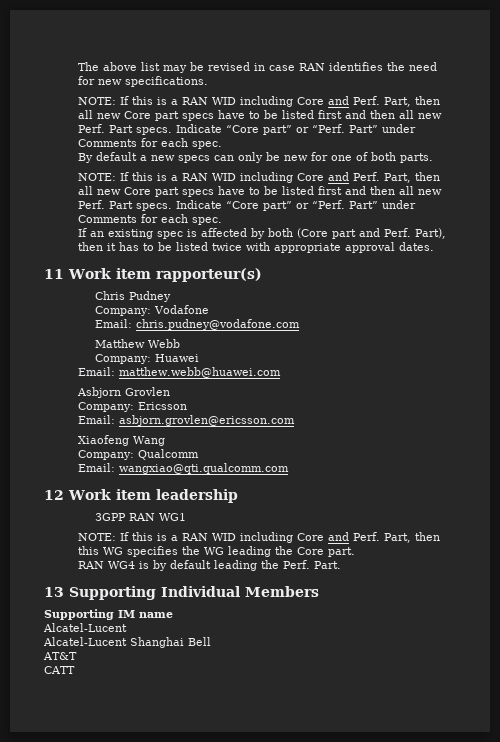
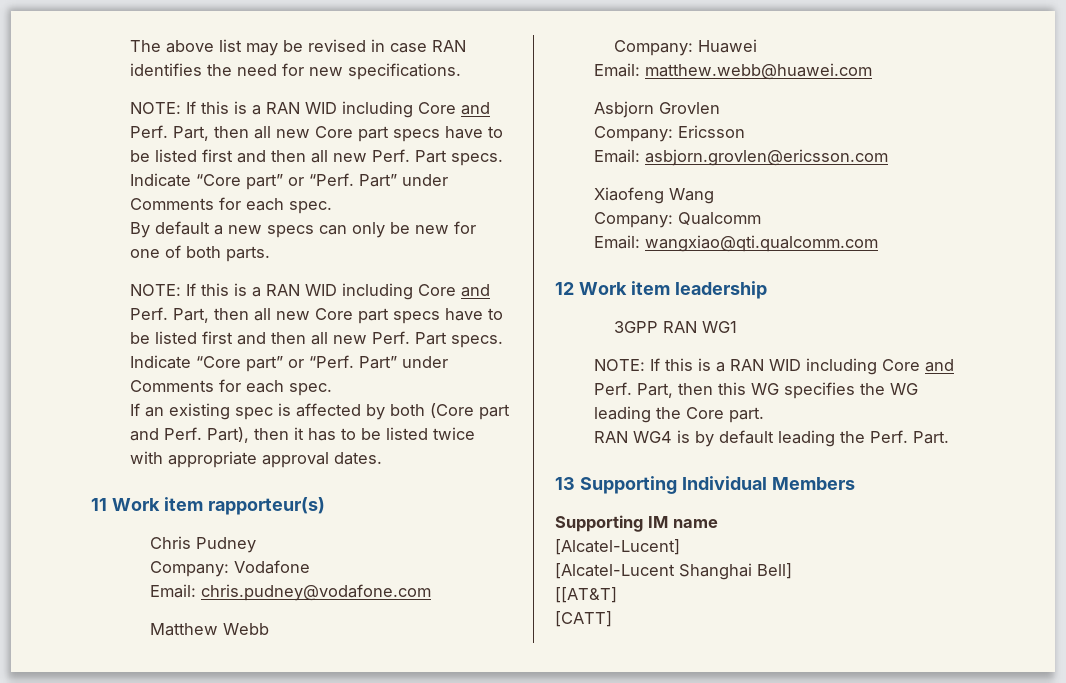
  Supporting IM name
- Alcatel-Lucent
- Alcatel-Lucent Shanghai Bell
- AT&T
- CATT
+ [Alcatel-Lucent]
+ [Alcatel-Lucent Shanghai Bell]
+ [[AT&T]
+ [CATT]

